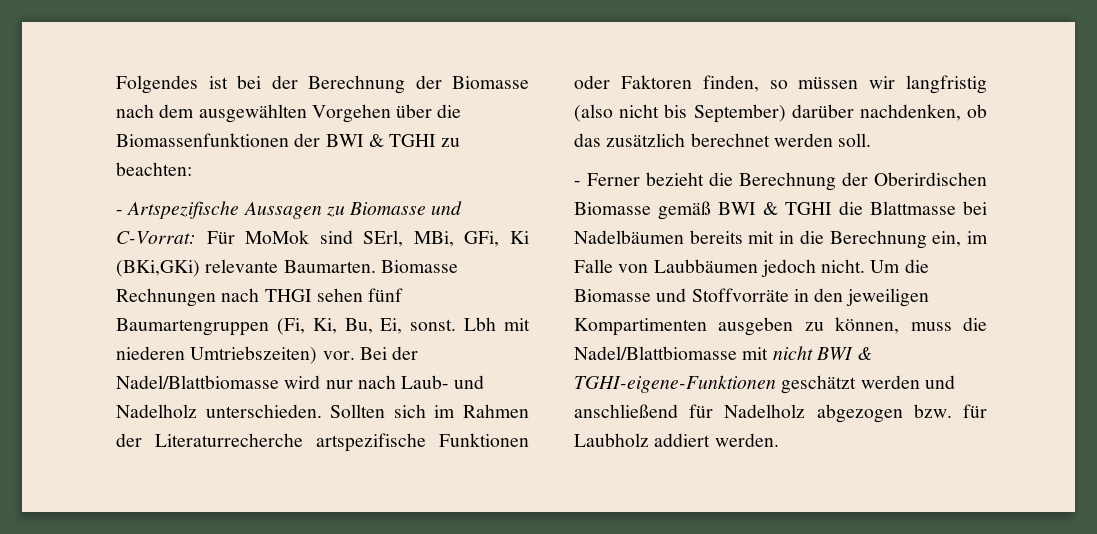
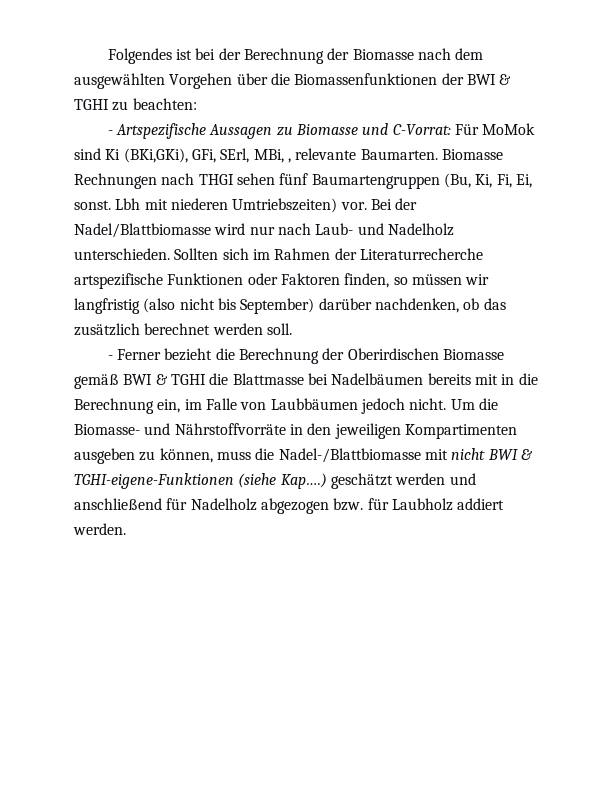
- - Artspezifische Aussagen zu Biomasse und C-Vorrat: Für MoMok sind SErl, MBi, GFi, Ki (BKi,GKi) relevante Baumarten.
+ - Artspezifische Aussagen zu Biomasse und C-Vorrat: Für MoMok sind Ki (BKi,GKi), GFi, SErl, MBi, , relevante Baumarten.
- Biomasse Rechnungen nach THGI sehen fünf Baumartengruppen (Fi, Ki, Bu, Ei, sonst.
+ Biomasse Rechnungen nach THGI sehen fünf Baumartengruppen (Bu, Ki, Fi, Ei, sonst.
- Um die Biomasse und Stoffvorräte in den jeweiligen Kompartimenten ausgeben zu können, muss die Nadel/Blattbiomasse mit nicht BWI & TGHI-eigene-Funktionen geschätzt werden und anschließend für Nadelholz abgezogen bzw. für Laubholz addiert werden.
+ Um die Biomasse- und Nährstoffvorräte in den jeweiligen Kompartimenten ausgeben zu können, muss die Nadel-/Blattbiomasse mit nicht BWI & TGHI-eigene-Funktionen (siehe Kap….) geschätzt werden und anschließend für Nadelholz abgezogen bzw. für Laubholz addiert werden.

